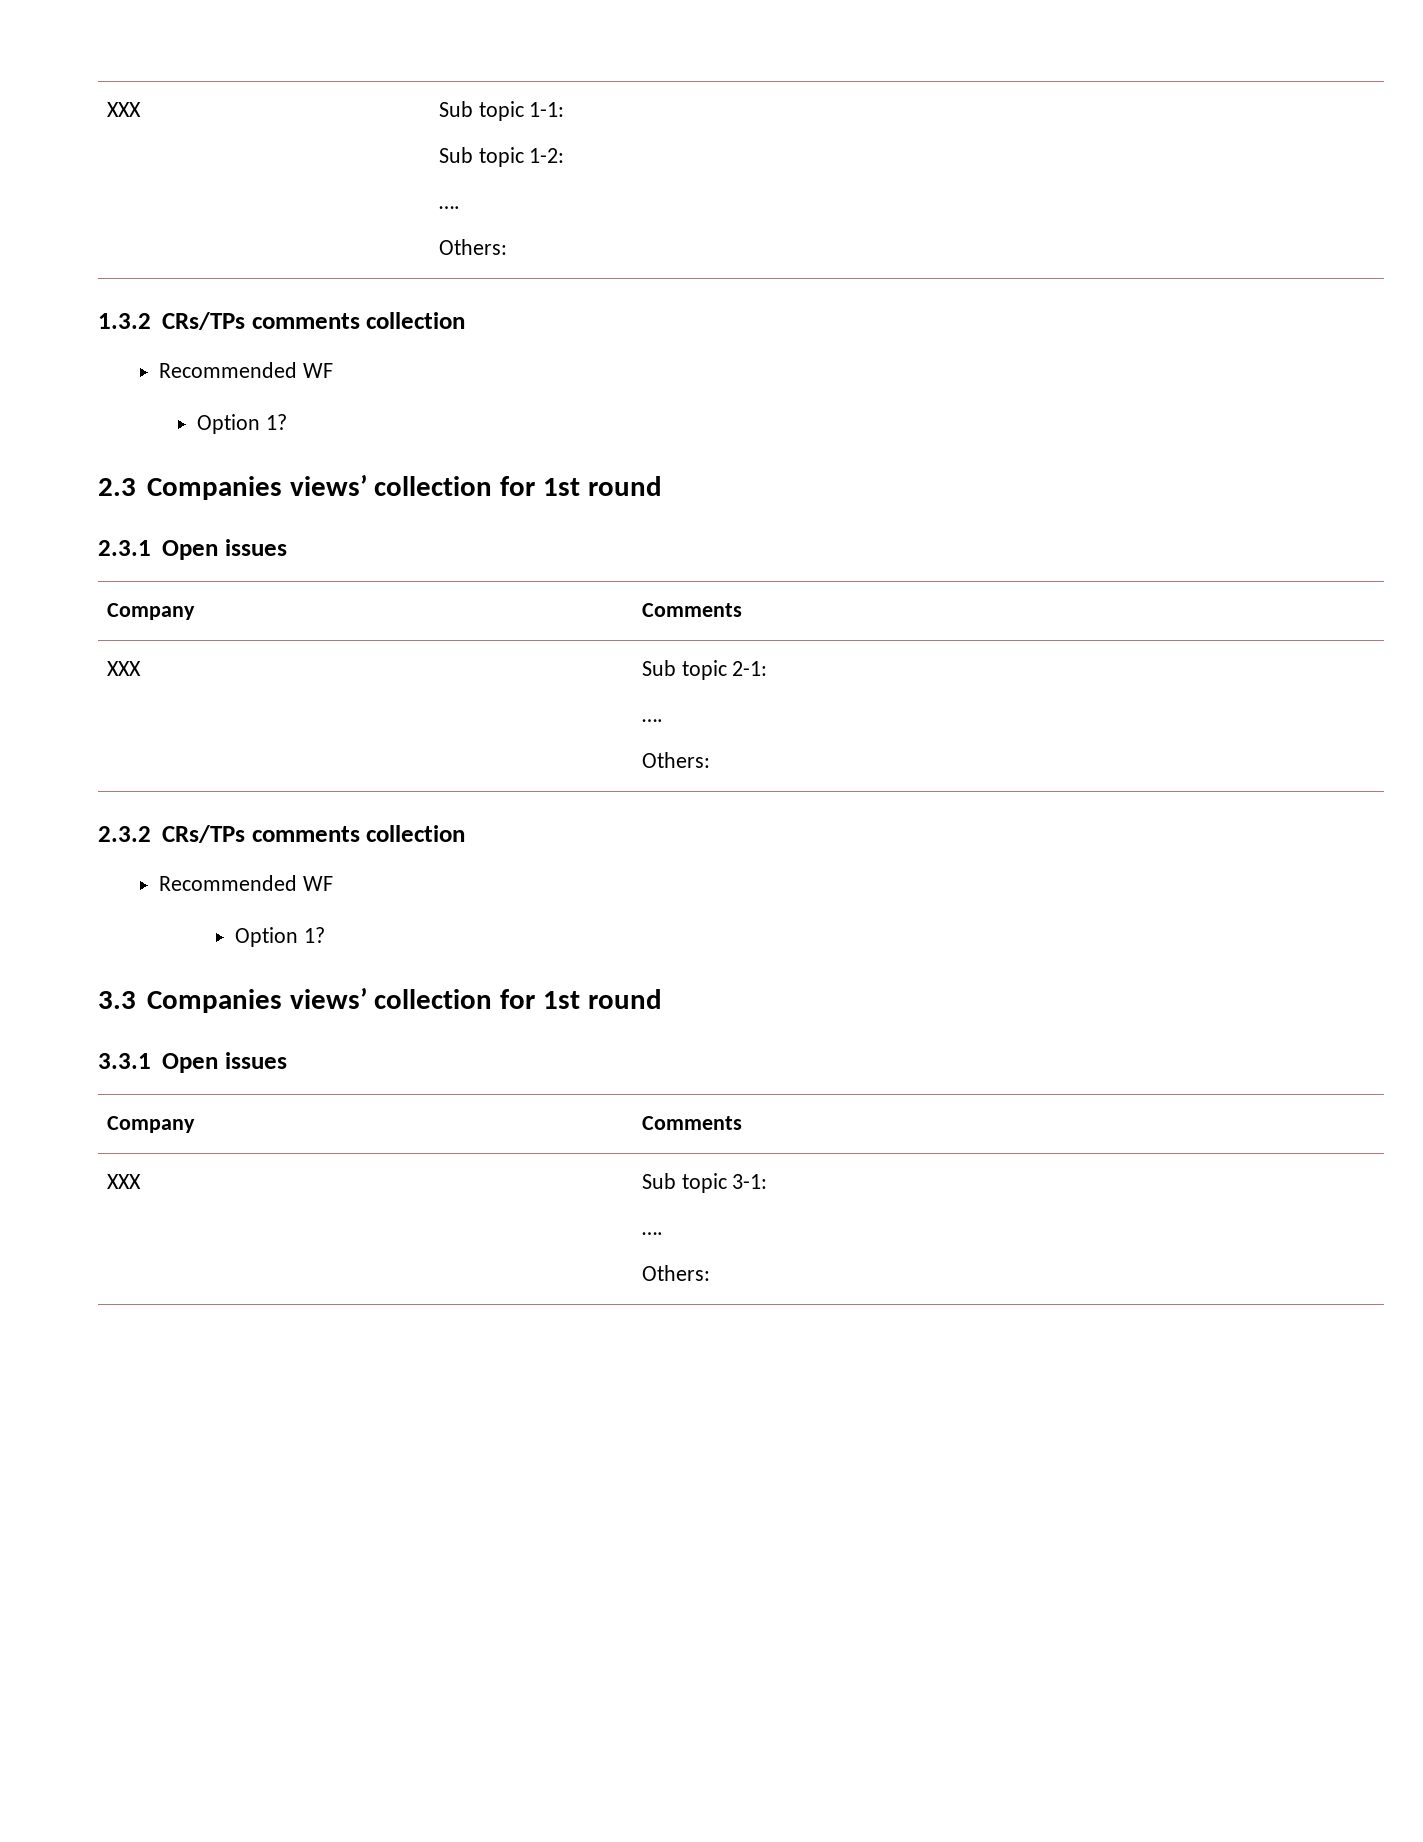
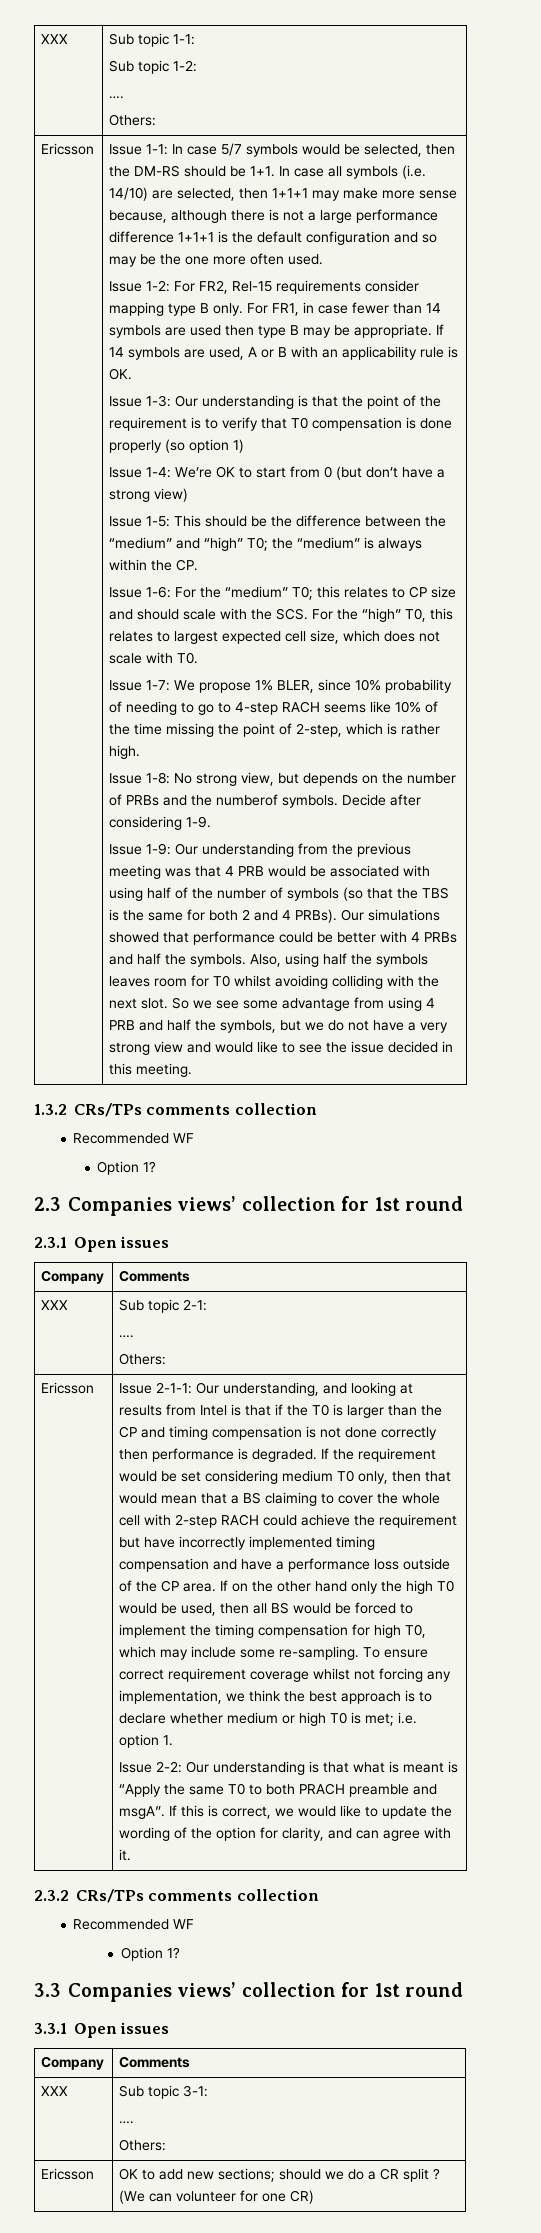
+ Ericsson | Issue 1-1: In case 5/7 symbols would be selected, then the DM-RS should be 1+1. In case all symbols (i.e. 14/10) are selected, then 1+1+1 may make more sense because, although there is not a large performance difference 1+1+1 is the default configuration and so may be the one more often used.
+ Issue 1-2: For FR2, Rel-15 requirements consider mapping type B only. For FR1, in case fewer than 14 symbols are used then type B may be appropriate. If 14 symbols are used, A or B with an applicability rule is OK.
+ Issue 1-3: Our understanding is that the point of the requirement is to verify that T0 compensation is done properly (so option 1)
+ Issue 1-4: We’re OK to start from 0 (but don’t have a strong view)
+ Issue 1-5: This should be the difference between the “medium” and “high” T0; the “medium” is always within the CP.
+ Issue 1-6: For the “medium” T0; this relates to CP size and should scale with the SCS. For the “high” T0, this relates to largest expected cell size, which does not scale with T0.
+ Issue 1-7: We propose 1% BLER, since 10% probability of needing to go to 4-step RACH seems like 10% of the time missing the point of 2-step, which is rather high.
+ Issue 1-8: No strong view, but depends on the number of PRBs and the numberof symbols. Decide after considering 1-9.
+ Issue 1-9: Our understanding from the previous meeting was that 4 PRB would be associated with using half of the number of symbols (so that the TBS is the same for both 2 and 4 PRBs). Our simulations showed that performance could be better with 4 PRBs and half the symbols. Also, using half the symbols leaves room for T0 whilst avoiding colliding with the next slot. So we see some advantage from using 4 PRB and half the symbols, but we do not have a very strong view and would like to see the issue decided in this meeting.
+ Ericsson | Issue 2-1-1: Our understanding, and looking at results from Intel is that if the T0 is larger than the CP and timing compensation is not done correctly then performance is degraded. If the requirement would be set considering medium T0 only, then that would mean that a BS claiming to cover the whole cell with 2-step RACH could achieve the requirement but have incorrectly implemented timing compensation and have a performance loss outside of the CP area. If on the other hand only the high T0 would be used, then all BS would be forced to implement the timing compensation for high T0, which may include some re-sampling. To ensure correct requirement coverage whilst not forcing any implementation, we think the best approach is to declare whether medium or high T0 is met; i.e. option 1.
+ Issue 2-2: Our understanding is that what is meant is “Apply the same T0 to both PRACH preamble and msgA”. If this is correct, we would like to update the wording of the option for clarity, and can agree with it.
+ Ericsson | OK to add new sections; should we do a CR split ? (We can volunteer for one CR)

